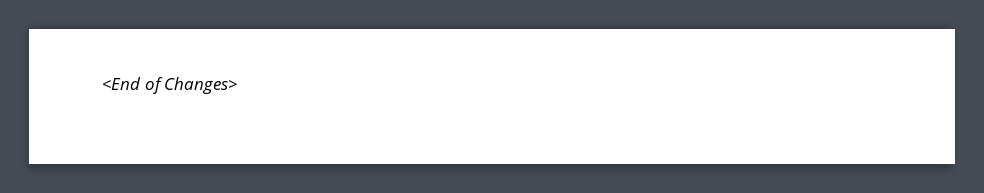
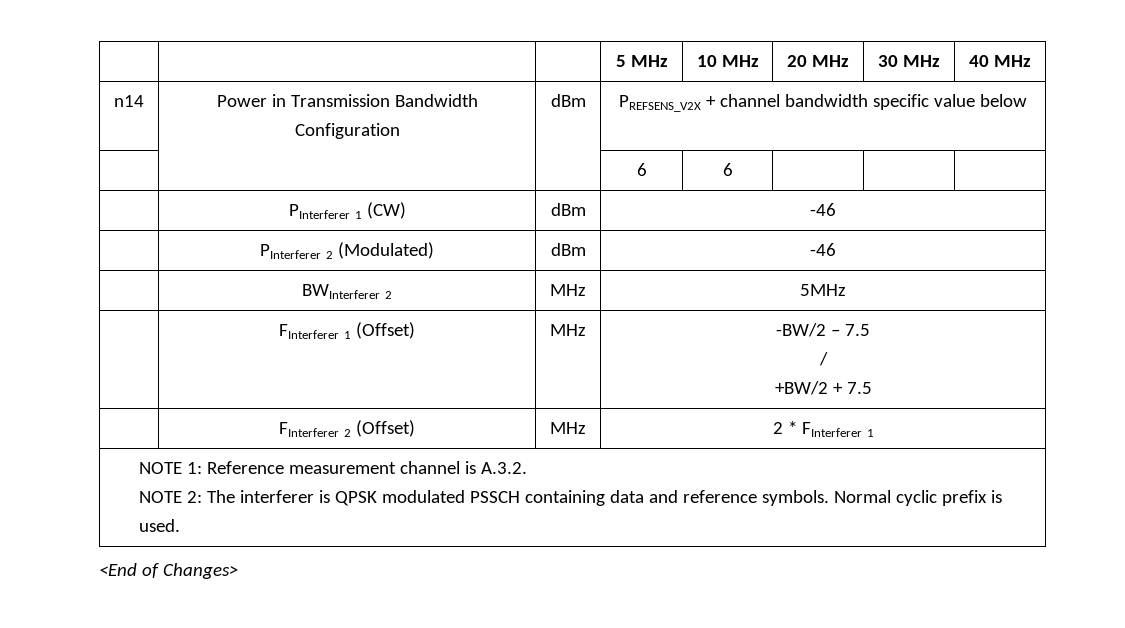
+ | | | 5 MHz | 10 MHz | 20 MHz | 30 MHz | 40 MHz
+ n14 | Power in Transmission Bandwidth Configuration | dBm | PREFSENS_V2X + channel bandwidth specific value below
+ | | | 6 | 6 | | |
+ | PInterferer 1 (CW) | dBm | -46
+ | PInterferer 2 (Modulated) | dBm | -46
+ | BWInterferer 2 | MHz | 5MHz
+ | FInterferer 1 (Offset) | MHz | -BW/2 – 7.5
+ /
+ +BW/2 + 7.5
+ | FInterferer 2 (Offset) | MHz | 2 * FInterferer 1
+ NOTE 1: Reference measurement channel is A.3.2.
+ NOTE 2: The interferer is QPSK modulated PSSCH containing data and reference symbols. Normal cyclic prefix is used.

